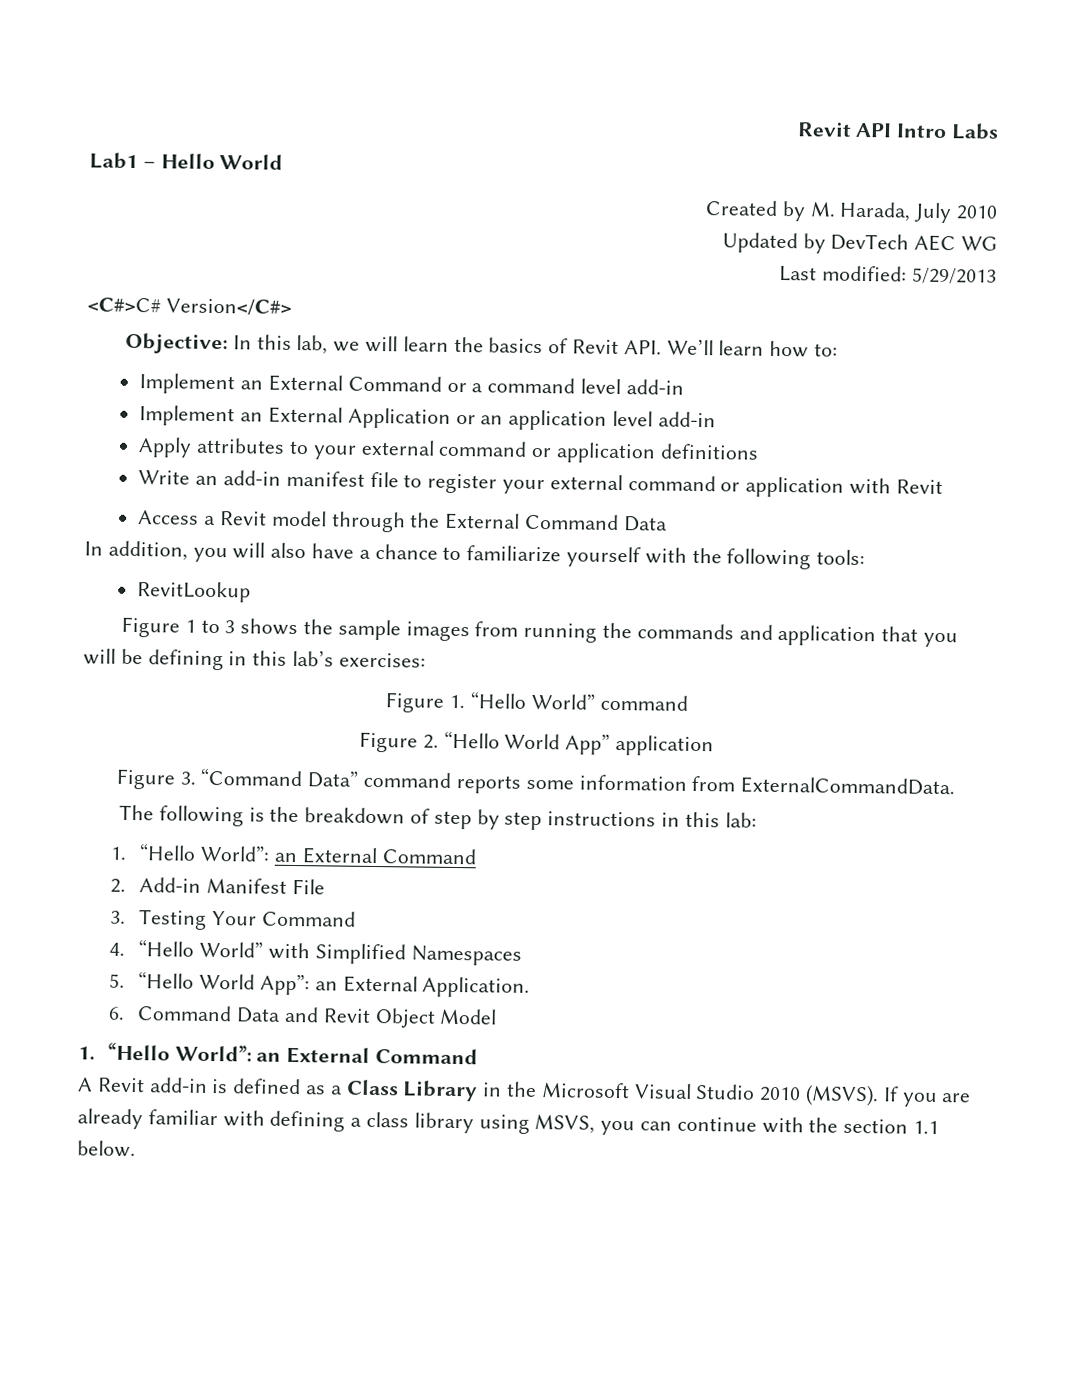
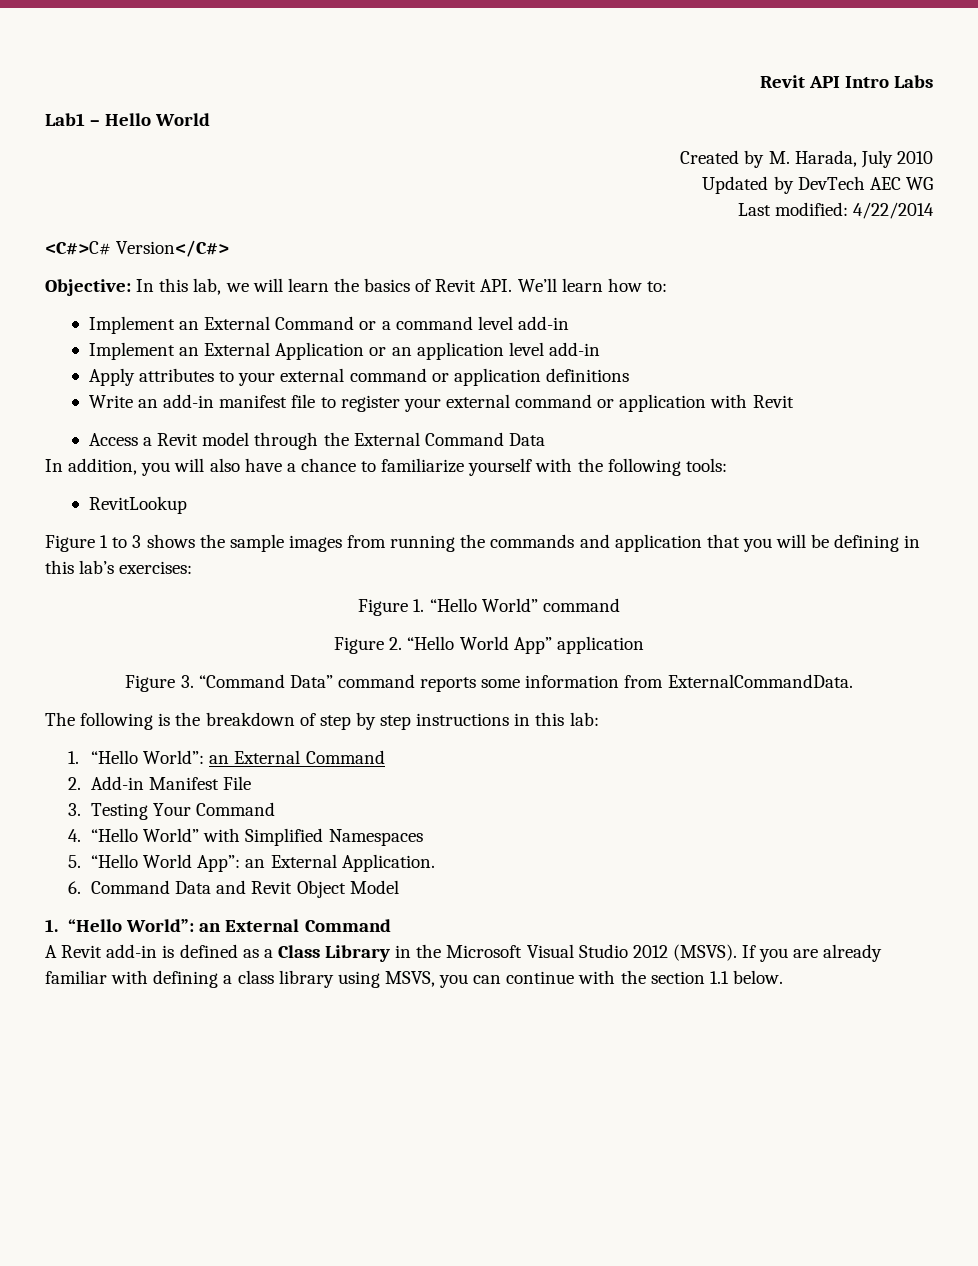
- Last modified: 5/29/2013
+ Last modified: 4/22/2014
- A Revit add-in is defined as a Class Library in the Microsoft Visual Studio 2010 (MSVS).
+ A Revit add-in is defined as a Class Library in the Microsoft Visual Studio 2012 (MSVS).

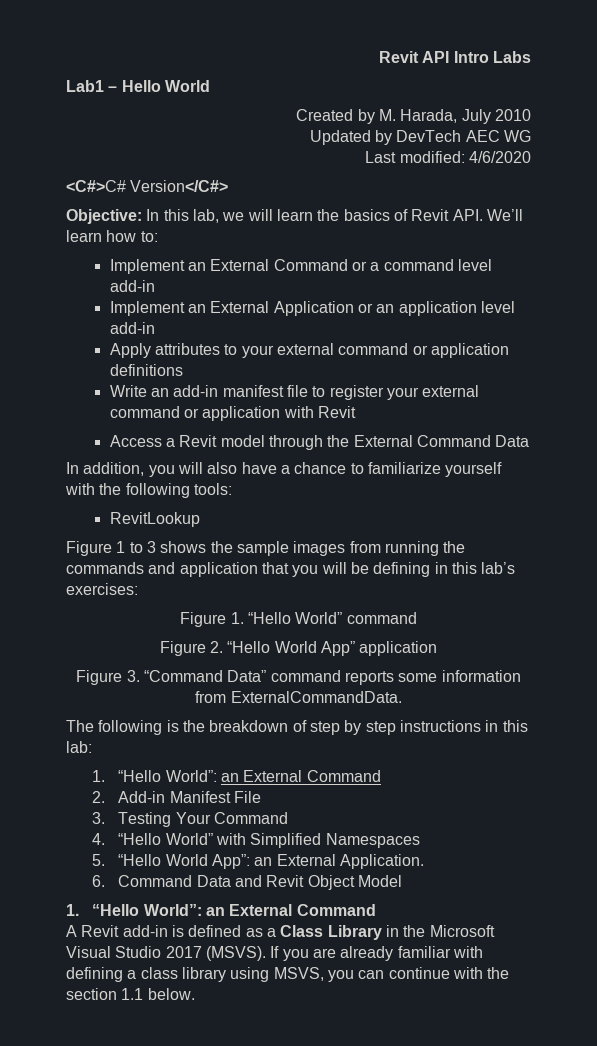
- Last modified: 4/22/2014
+ Last modified: 4/6/2020
- A Revit add-in is defined as a Class Library in the Microsoft Visual Studio 2012 (MSVS).
+ A Revit add-in is defined as a Class Library in the Microsoft Visual Studio 2017 (MSVS).

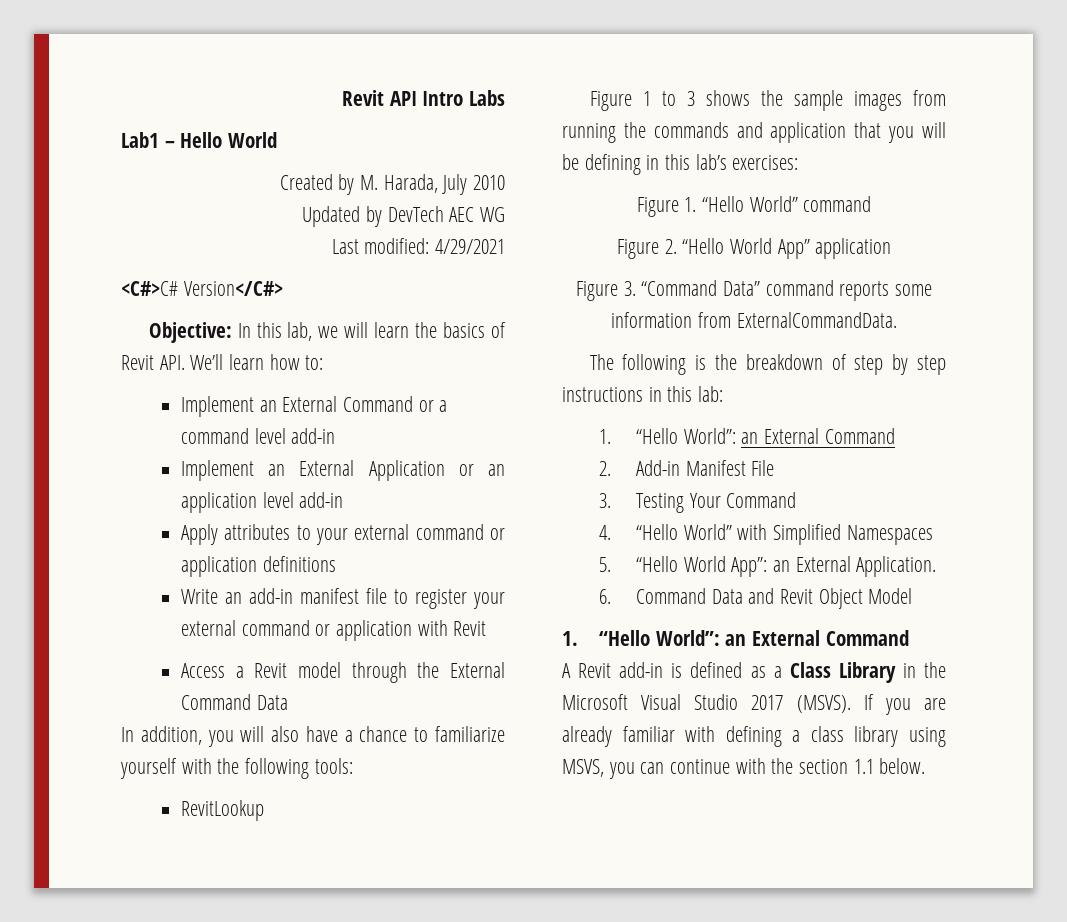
- Last modified: 4/6/2020
+ Last modified: 4/29/2021

